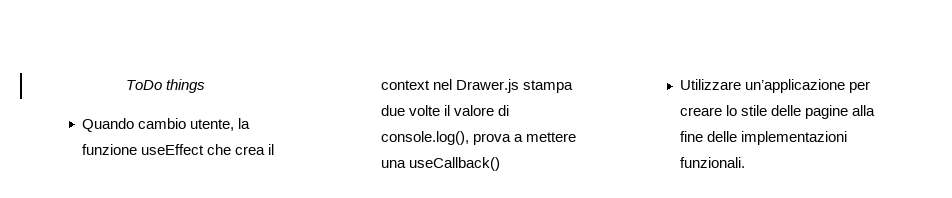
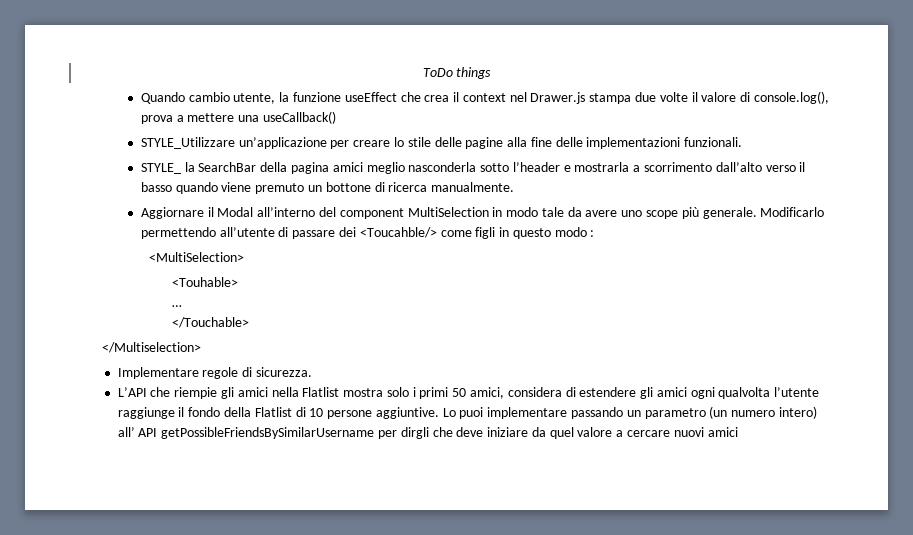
- Utilizzare un’applicazione per creare lo stile delle pagine alla fine delle implementazioni funzionali.
+ STYLE_Utilizzare un’applicazione per creare lo stile delle pagine alla fine delle implementazioni funzionali.
+ STYLE_ la SearchBar della pagina amici meglio nasconderla sotto l’header e mostrarla a scorrimento dall’alto verso il basso quando viene premuto un bottone di ricerca manualmente.
+ Aggiornare il Modal all’interno del component MultiSelection in modo tale da avere uno scope più generale. Modificarlo permettendo all’utente di passare dei <Toucahble/> come figli in questo modo :
+ <MultiSelection>
+ <Touhable>
+ …
+ </Touchable>
+ </Multiselection>
+ Implementare regole di sicurezza.
+ L’API che riempie gli amici nella Flatlist mostra solo i primi 50 amici, considera di estendere gli amici ogni qualvolta l’utente raggiunge il fondo della Flatlist di 10 persone aggiuntive. Lo puoi implementare passando un parametro (un numero intero) all’ API getPossibleFriendsBySimilarUsername per dirgli che deve iniziare da quel valore a cercare nuovi amici

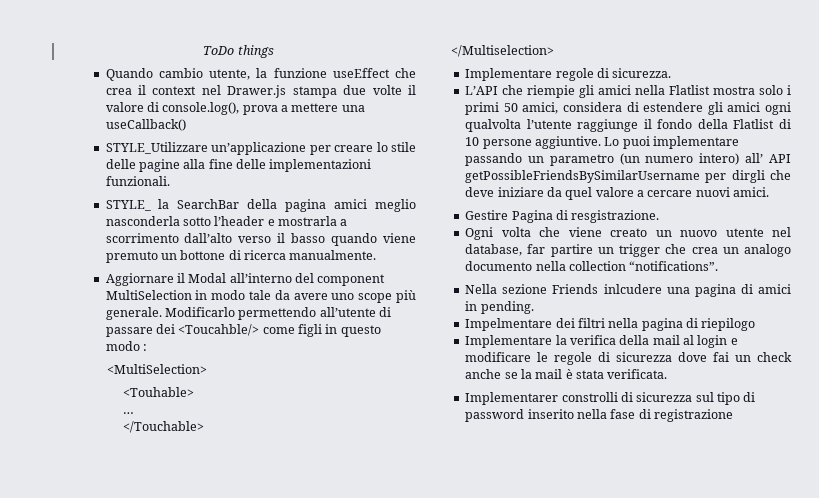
- Lo puoi implementare passando un parametro (un numero intero) all’ API getPossibleFriendsBySimilarUsername per dirgli che deve iniziare da quel valore a cercare nuovi amici
+ Lo puoi implementare passando un parametro (un numero intero) all’ API getPossibleFriendsBySimilarUsername per dirgli che deve iniziare da quel valore a cercare nuovi amici.
+ Gestire Pagina di resgistrazione.
+ Ogni volta che viene creato un nuovo utente nel database, far partire un trigger che crea un analogo documento nella collection “notifications”.
+ Nella sezione Friends inlcudere una pagina di amici in pending.
+ Impelmentare dei filtri nella pagina di riepilogo
+ Implementare la verifica della mail al login e modificare le regole di sicurezza dove fai un check anche se la mail è stata verificata.
+ Implementarer constrolli di sicurezza sul tipo di password inserito nella fase di registrazione

